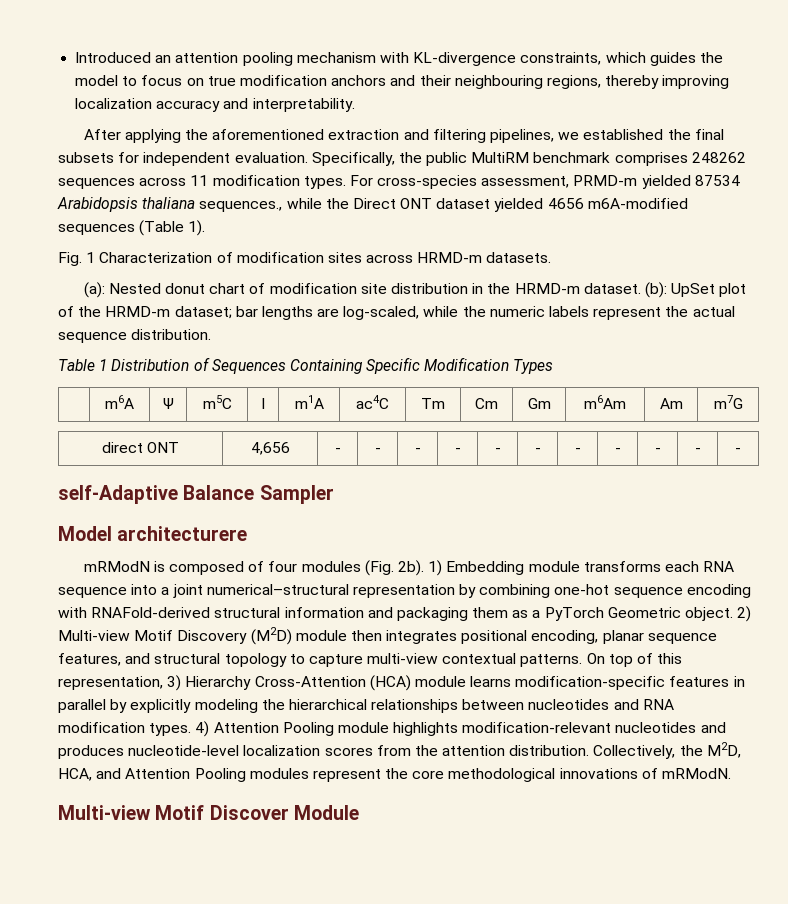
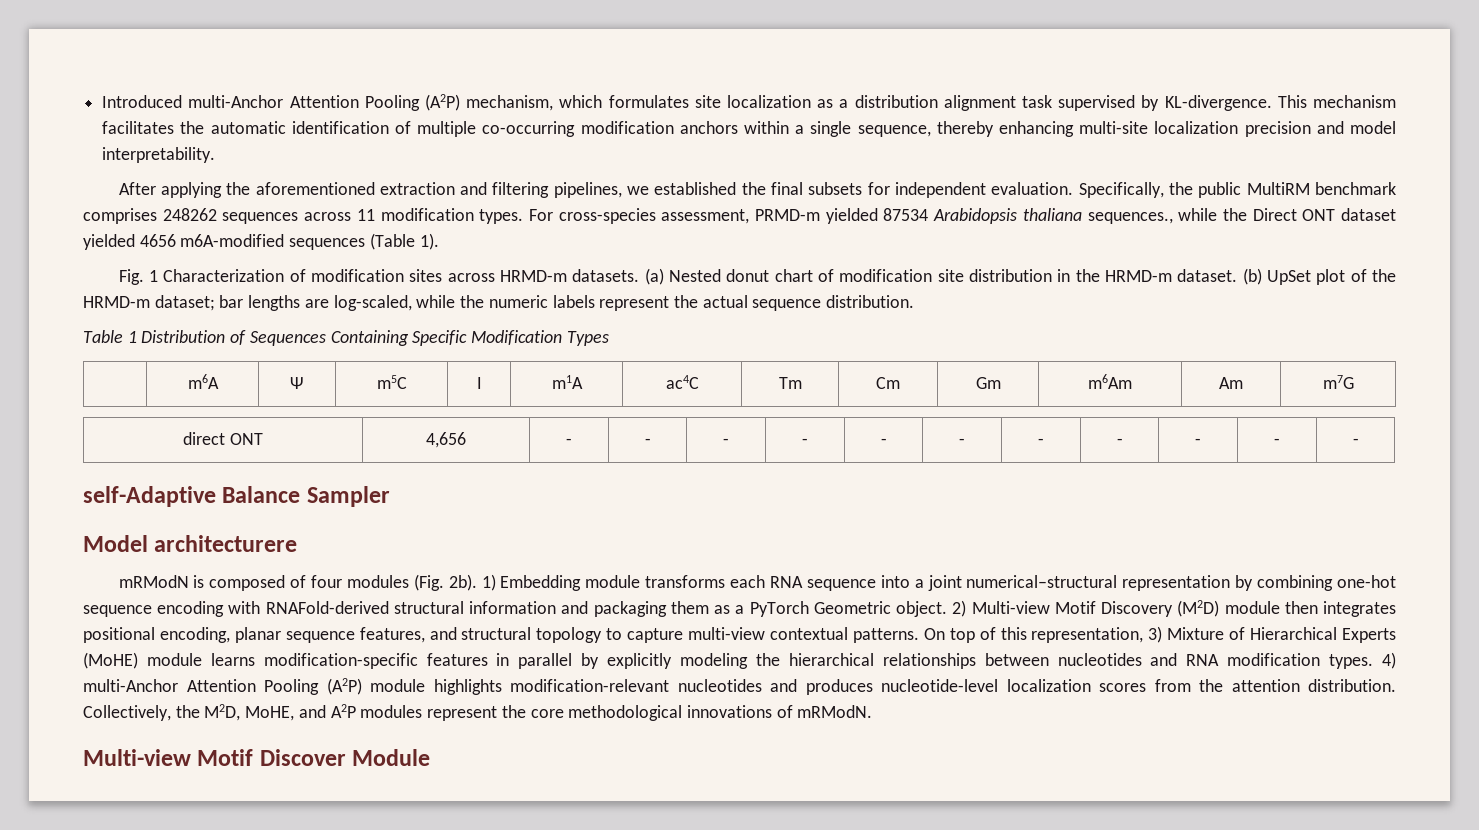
- Introduced an attention pooling mechanism with KL-divergence constraints, which guides the model to focus on true modification anchors and their neighbouring regions, thereby improving localization accuracy and interpretability.
+ Introduced multi-Anchor Attention Pooling (A2P) mechanism, which formulates site localization as a distribution alignment task supervised by KL-divergence. This mechanism facilitates the automatic identification of multiple co-occurring modification anchors within a single sequence, thereby enhancing multi-site localization precision and model interpretability.
- Fig. 1 Characterization of modification sites across HRMD-m datasets.
- (a): Nested donut chart of modification site distribution in the HRMD-m dataset.
+ Fig. 1 Characterization of modification sites across HRMD-m datasets. (a) Nested donut chart of modification site distribution in the HRMD-m dataset.
- (b): UpSet plot of the HRMD-m dataset; bar lengths are log-scaled, while the numeric labels represent the actual sequence distribution.
+ (b) UpSet plot of the HRMD-m dataset; bar lengths are log-scaled, while the numeric labels represent the actual sequence distribution.
- On top of this representation, 3) Hierarchy Cross-Attention (HCA) module learns modification-specific features in parallel by explicitly modeling the hierarchical relationships between nucleotides and RNA modification types.
+ On top of this representation, 3) Mixture of Hierarchical Experts (MoHE) module learns modification-specific features in parallel by explicitly modeling the hierarchical relationships between nucleotides and RNA modification types.
- 4) Attention Pooling module highlights modification-relevant nucleotides and produces nucleotide-level localization scores from the attention distribution.
+ 4) multi-Anchor Attention Pooling (A2P) module highlights modification-relevant nucleotides and produces nucleotide-level localization scores from the attention distribution.
- Collectively, the M2D, HCA, and Attention Pooling modules represent the core methodological innovations of mRModN.
+ Collectively, the M2D, MoHE, and A2P modules represent the core methodological innovations of mRModN.

